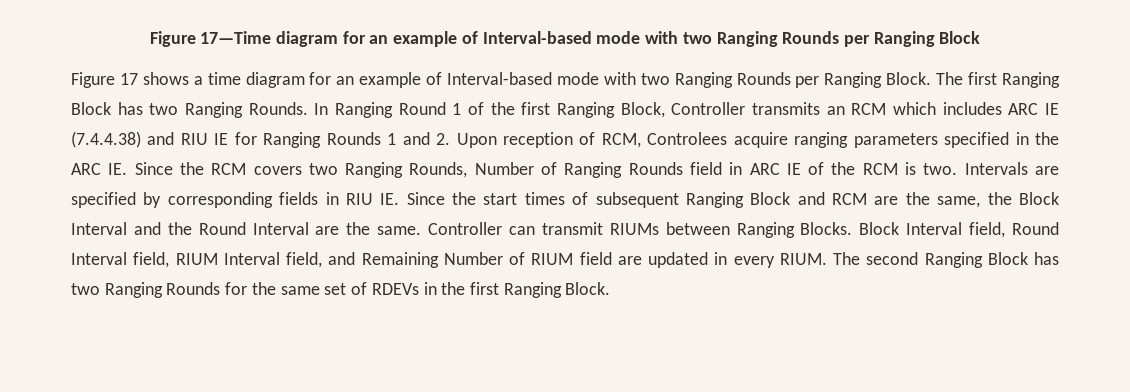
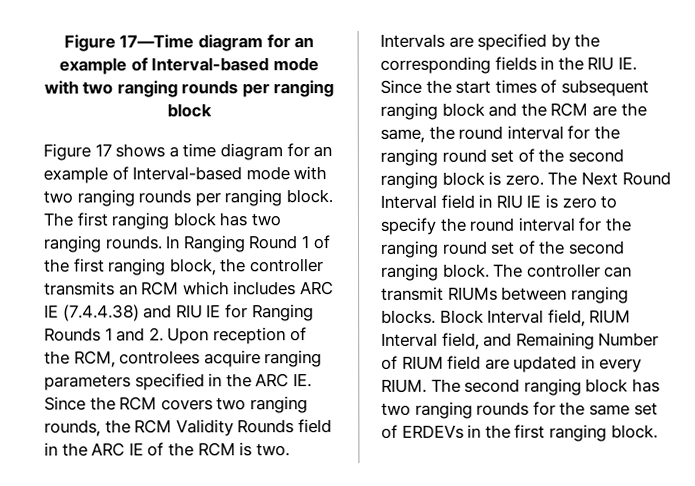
- Figure 17—Time diagram for an example of Interval-based mode with two Ranging Rounds per Ranging Block
+ Figure 17—Time diagram for an example of Interval-based mode with two ranging rounds per ranging block
- Figure 17 shows a time diagram for an example of Interval-based mode with two Ranging Rounds per Ranging Block. The first Ranging Block has two Ranging Rounds.
+ Figure 17 shows a time diagram for an example of Interval-based mode with two ranging rounds per ranging block. The first ranging block has two ranging rounds.
- In Ranging Round 1 of the first Ranging Block, Controller transmits an RCM which includes ARC IE (7.4.4.38) and RIU IE for Ranging Rounds 1 and 2. Upon reception of RCM, Controlees acquire ranging parameters specified in the ARC IE. Since the RCM covers two Ranging Rounds, Number of Ranging Rounds field in ARC IE of the RCM is two.
+ In Ranging Round 1 of the first ranging block, the controller transmits an RCM which includes ARC IE (7.4.4.38) and RIU IE for Ranging Rounds 1 and 2. Upon reception of the RCM, controlees acquire ranging parameters specified in the ARC IE. Since the RCM covers two ranging rounds, the RCM Validity Rounds field in the ARC IE of the RCM is two.
- Intervals are specified by corresponding fields in RIU IE. Since the start times of subsequent Ranging Block and RCM are the same, the Block Interval and the Round Interval are the same. Controller can transmit RIUMs between Ranging Blocks.
+ Intervals are specified by the corresponding fields in the RIU IE. Since the start times of subsequent ranging block and the RCM are the same, the round interval for the ranging round set of the second ranging block is zero. The Next Round Interval field in RIU IE is zero to specify the round interval for the ranging round set of the second ranging block. The controller can transmit RIUMs between ranging blocks.
- Block Interval field, Round Interval field, RIUM Interval field, and Remaining Number of RIUM field are updated in every RIUM.
+ Block Interval field, RIUM Interval field, and Remaining Number of RIUM field are updated in every RIUM.
- The second Ranging Block has two Ranging Rounds for the same set of RDEVs in the first Ranging Block.
+ The second ranging block has two ranging rounds for the same set of ERDEVs in the first ranging block.

